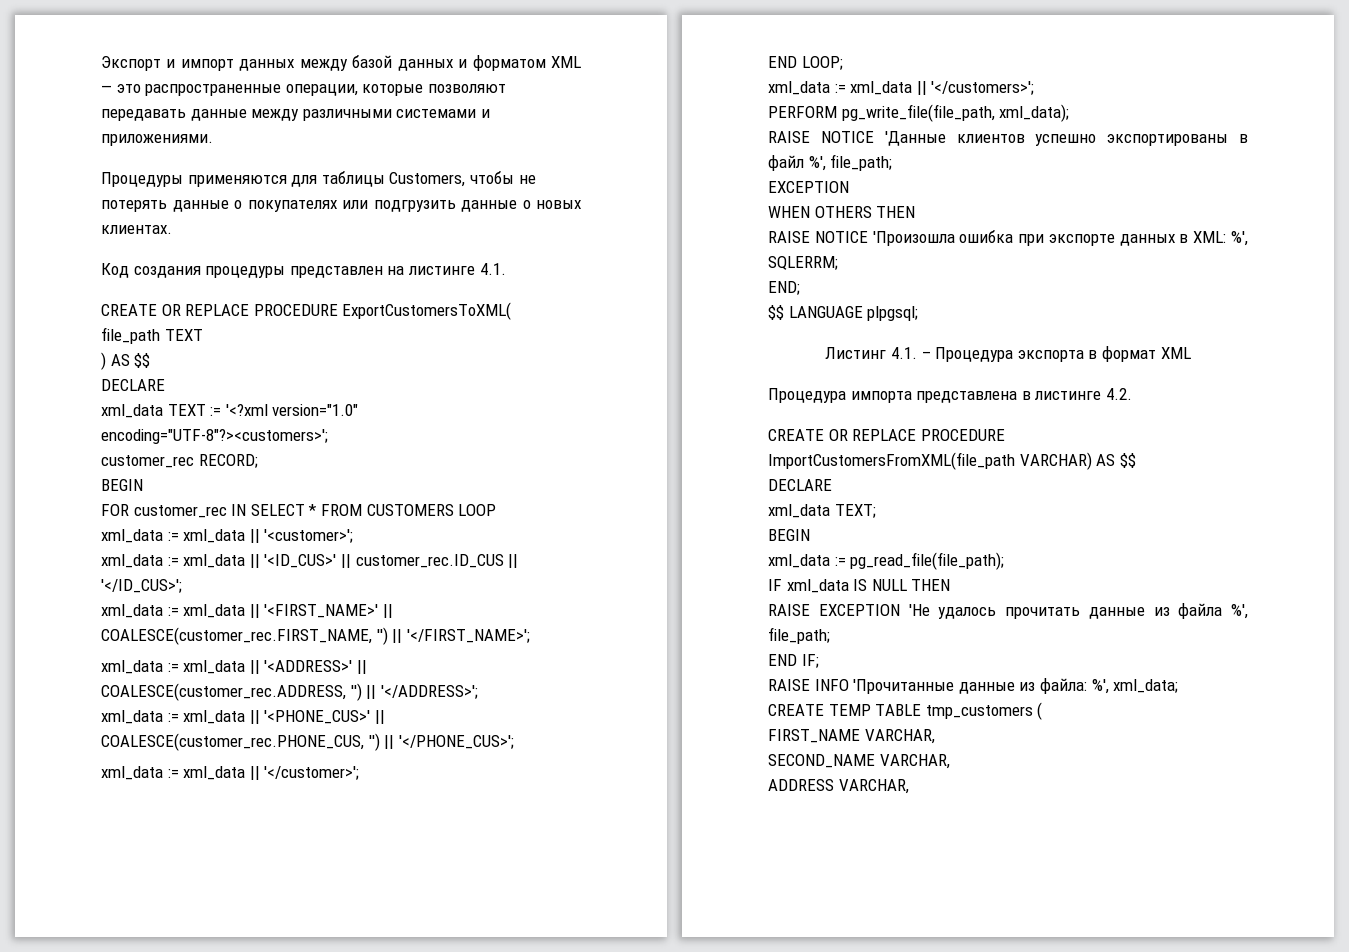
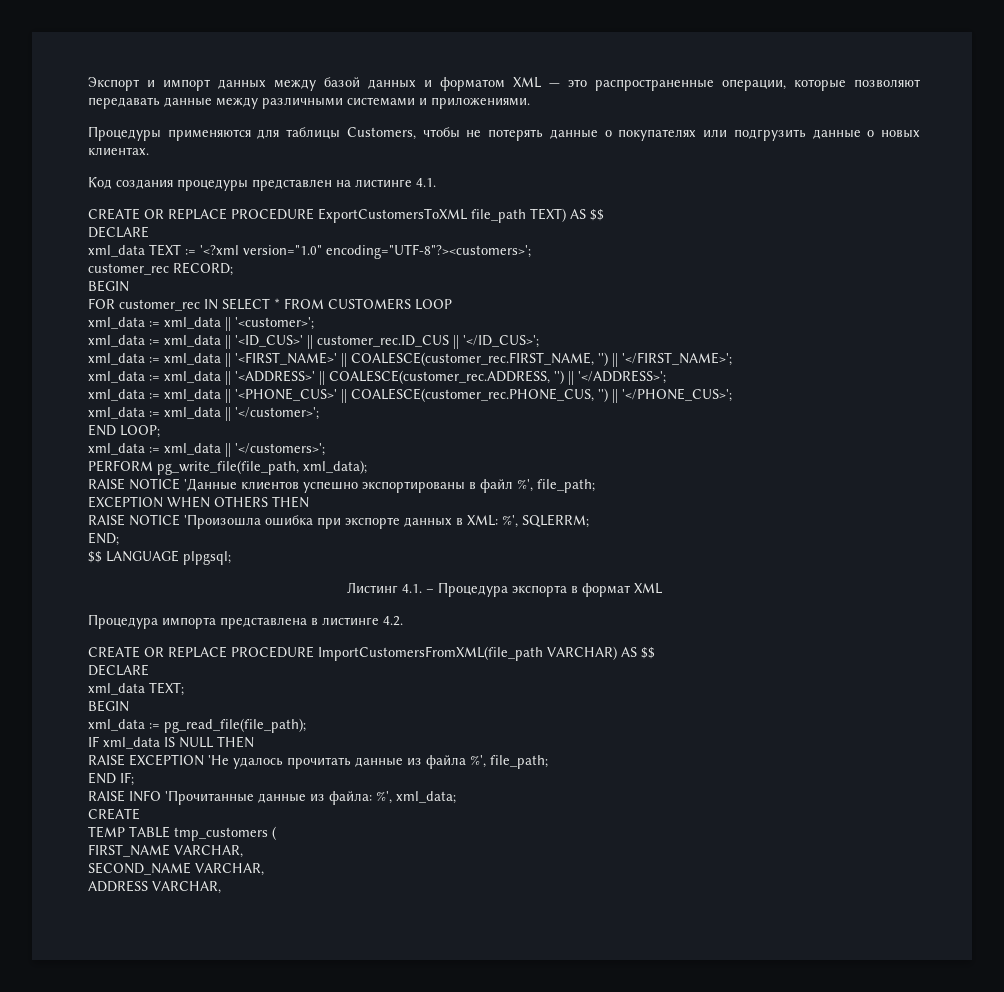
- CREATE OR REPLACE PROCEDURE ExportCustomersToXML(
- file_path TEXT
- ) AS $$
+ CREATE OR REPLACE PROCEDURE ExportCustomersToXML file_path TEXT) AS $$
  RAISE NOTICE 'Данные клиентов успешно экспортированы в файл %', file_path;
- EXCEPTION
- WHEN OTHERS THEN
+ EXCEPTION WHEN OTHERS THEN
  RAISE INFO 'Прочитанные данные из файла: %', xml_data;
- CREATE TEMP TABLE tmp_customers (
+ CREATE
+ TEMP TABLE tmp_customers (

